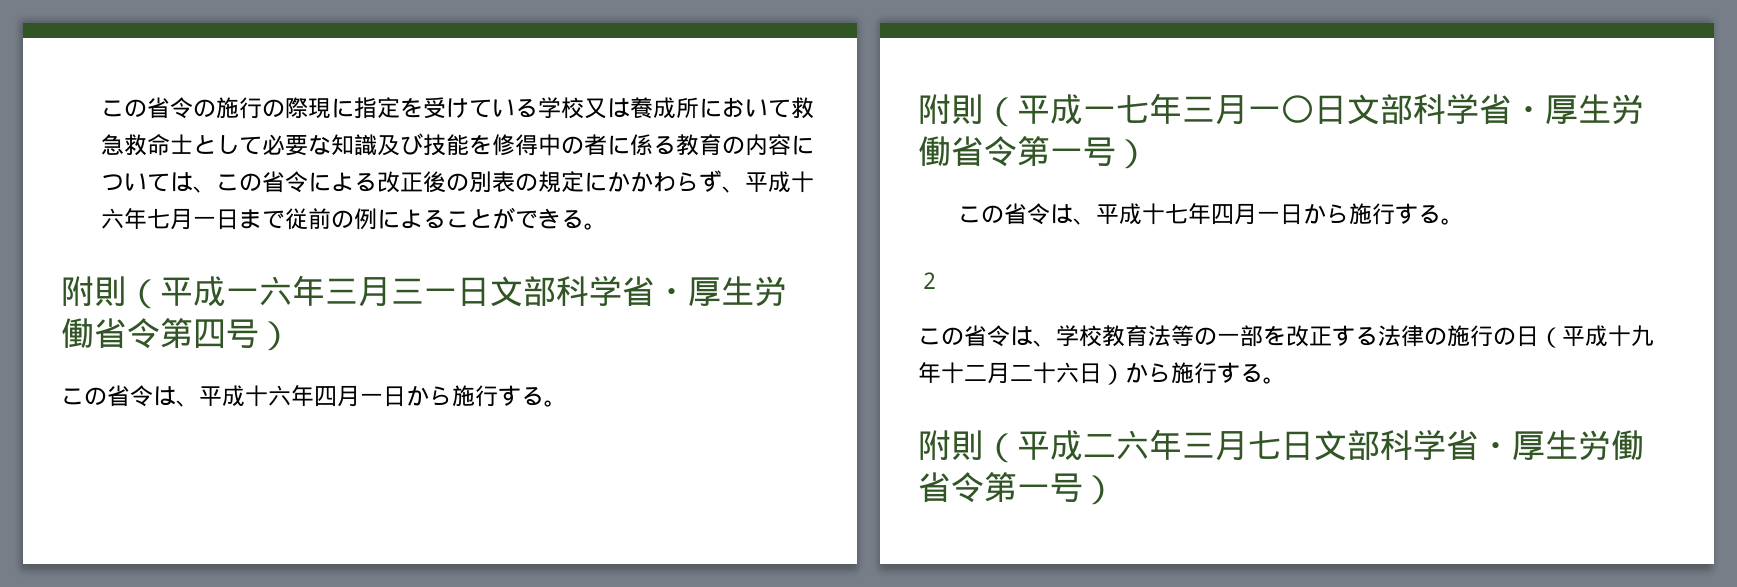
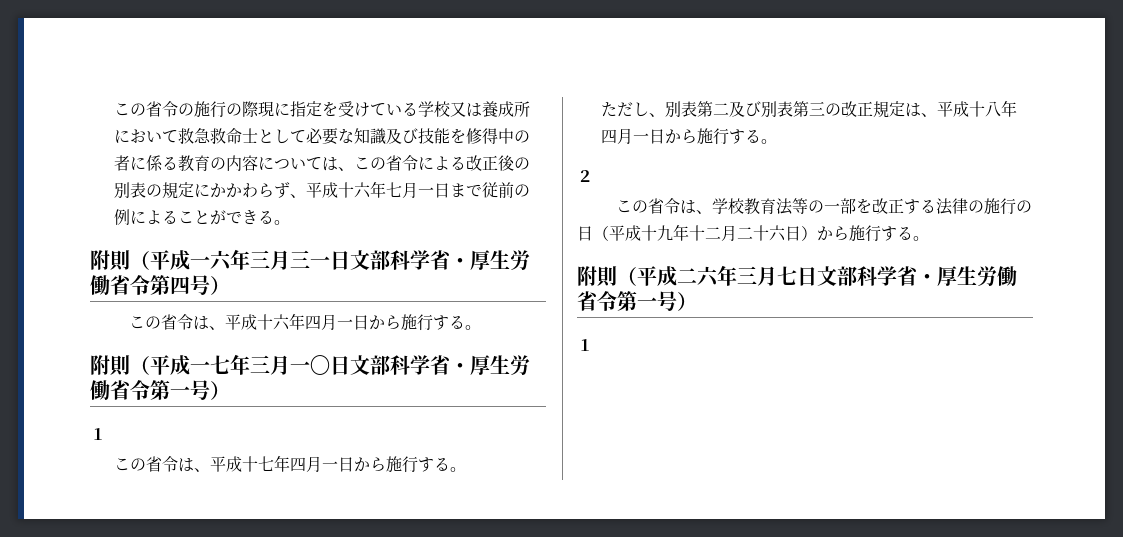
  附則（平成一七年三月一〇日文部科学省・厚生労働省令第一号）
+ １
+ ただし、別表第二及び別表第三の改正規定は、平成十八年四月一日から施行する。
  附則（平成二六年三月七日文部科学省・厚生労働省令第一号）
+ １

